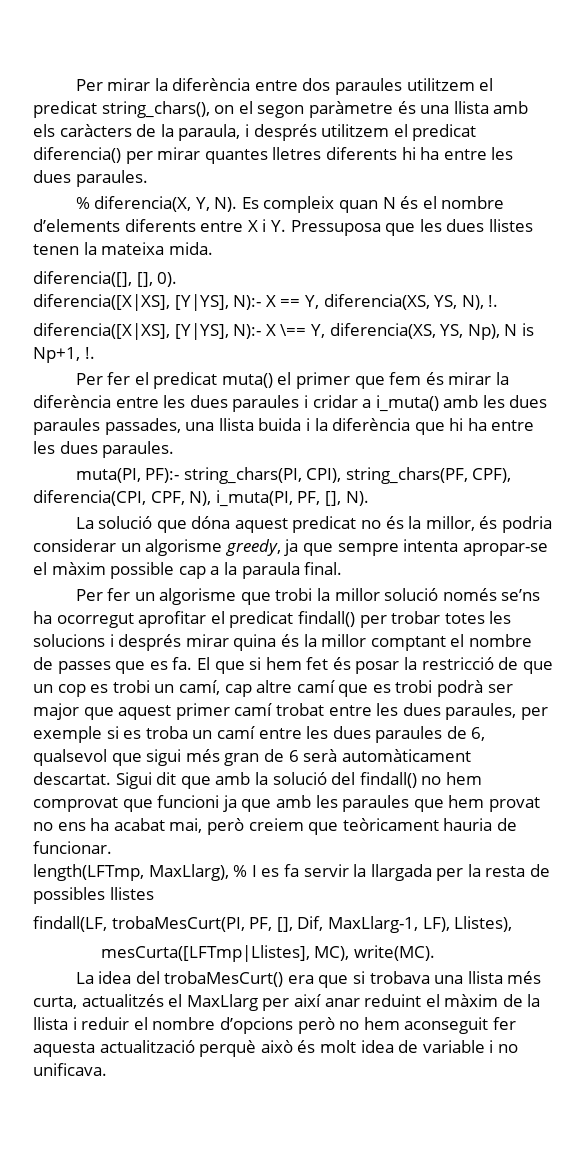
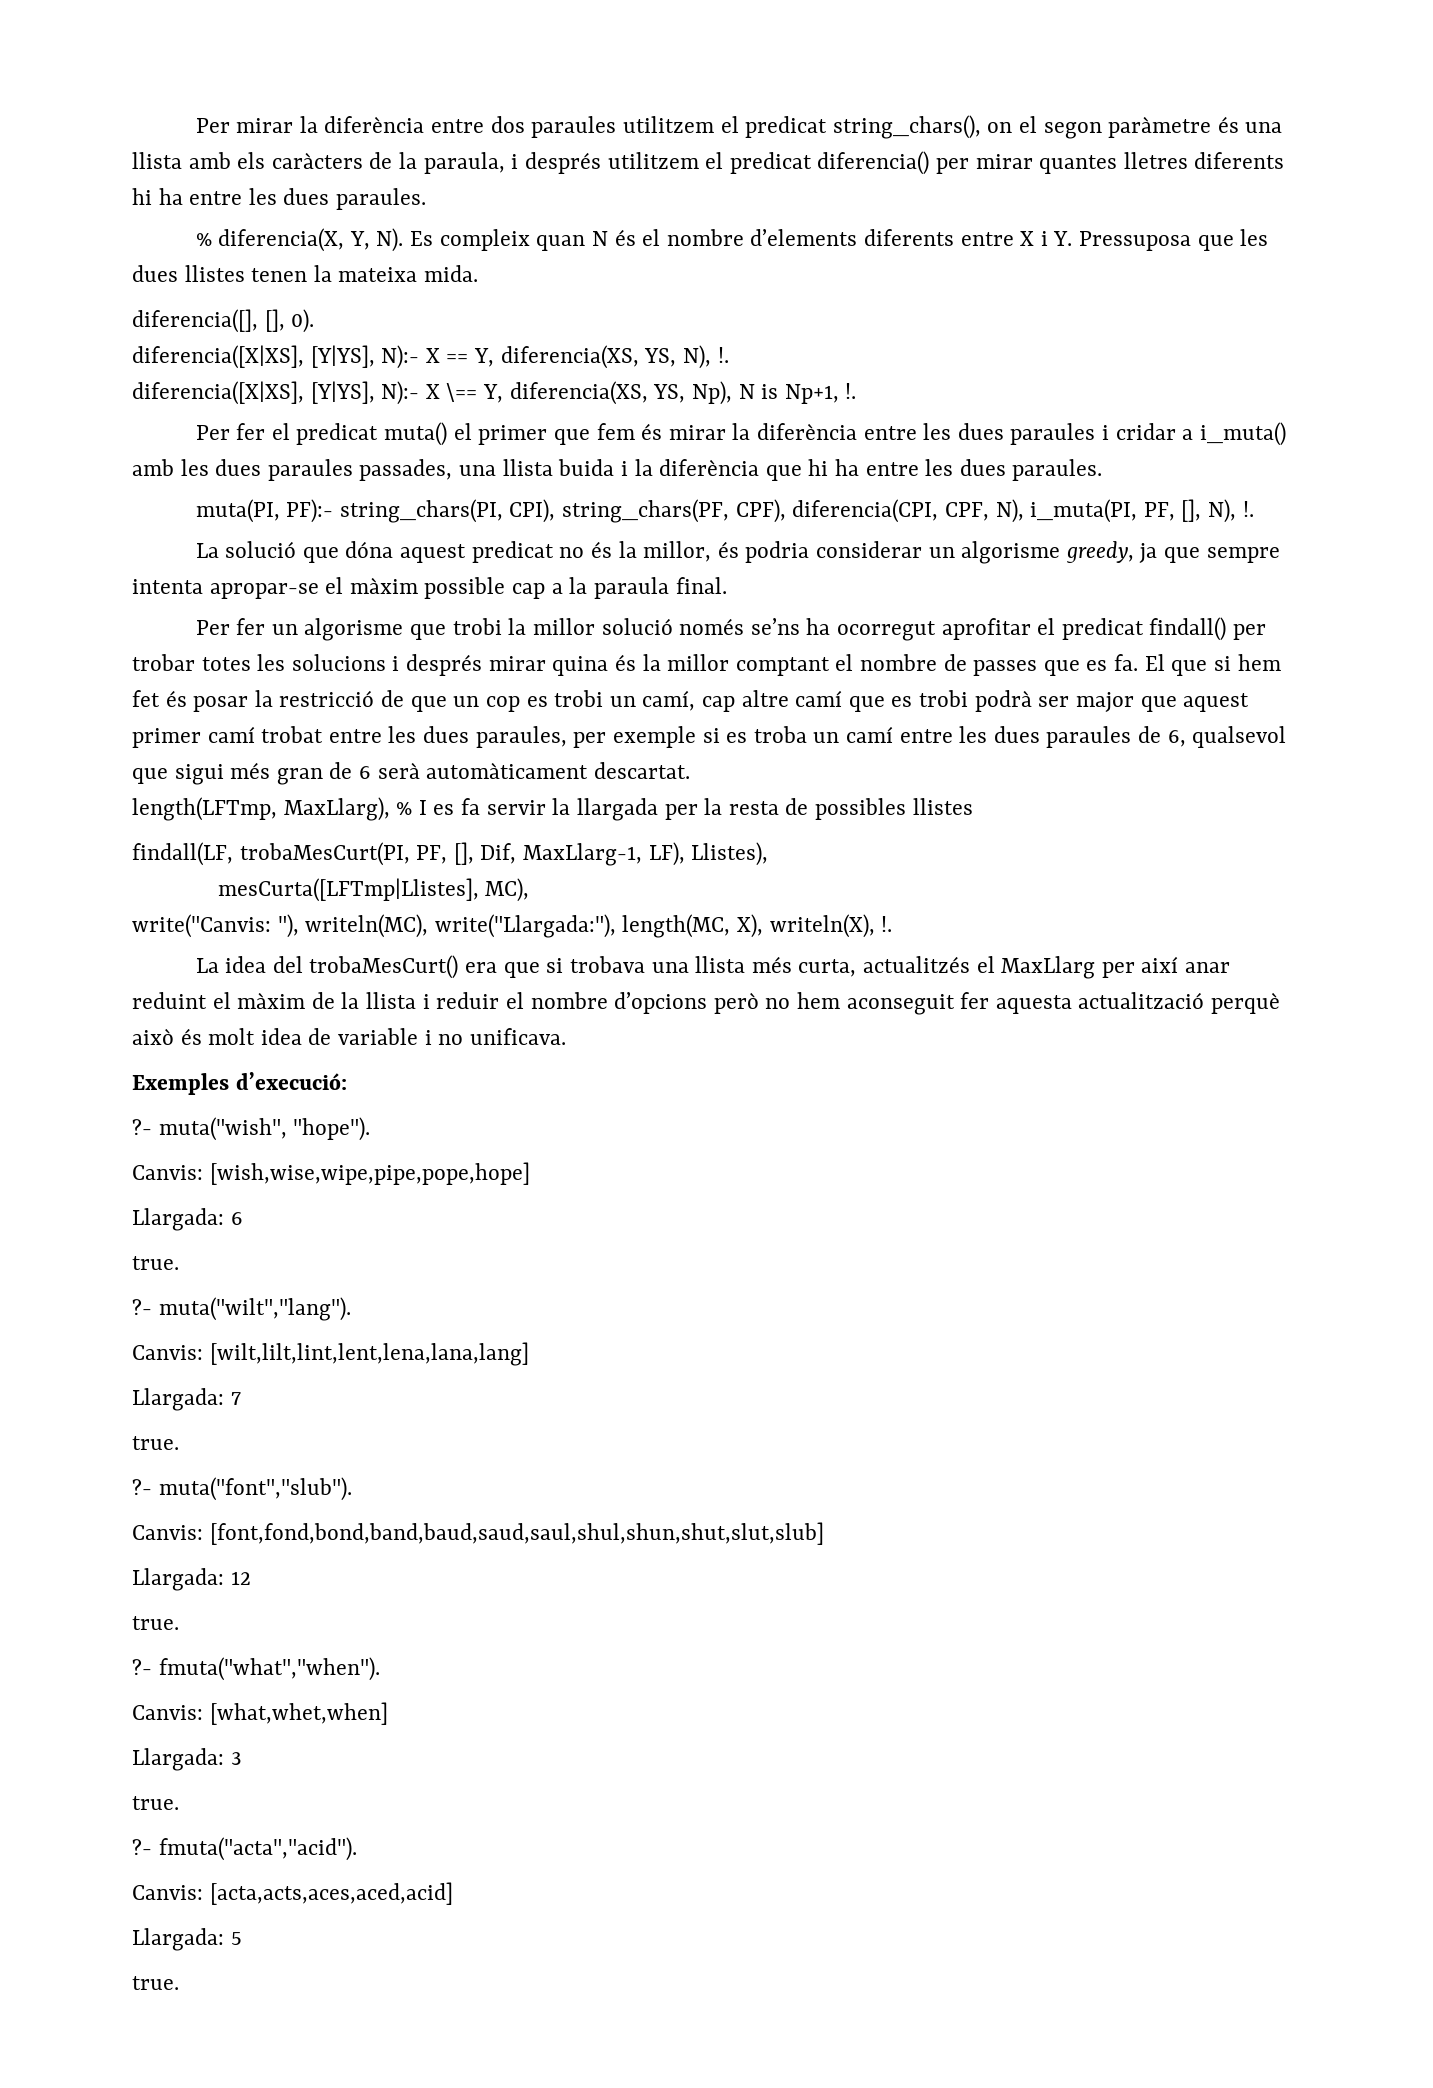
- muta(PI, PF):- string_chars(PI, CPI), string_chars(PF, CPF), diferencia(CPI, CPF, N), i_muta(PI, PF, [], N).
+ muta(PI, PF):- string_chars(PI, CPI), string_chars(PF, CPF), diferencia(CPI, CPF, N), i_muta(PI, PF, [], N), !.
- Sigui dit que amb la solució del findall() no hem comprovat que funcioni ja que amb les paraules que hem provat no ens ha acabat mai, però creiem que teòricament hauria de funcionar.
- mesCurta([LFTmp|Llistes], MC), write(MC).
+ mesCurta([LFTmp|Llistes], MC),
+ write("Canvis: "), writeln(MC), write("Llargada:"), length(MC, X), writeln(X), !.
+ Exemples d’execució:
+ ?- muta("wish", "hope").
+ Canvis: [wish,wise,wipe,pipe,pope,hope]
+ Llargada: 6
+ true.
+ ?- muta("wilt","lang").
+ Canvis: [wilt,lilt,lint,lent,lena,lana,lang]
+ Llargada: 7
+ true.
+ ?- muta("font","slub").
+ Canvis: [font,fond,bond,band,baud,saud,saul,shul,shun,shut,slut,slub]
+ Llargada: 12
+ true.
+ ?- fmuta("what","when").
+ Canvis: [what,whet,when]
+ Llargada: 3
+ true.
+ ?- fmuta("acta","acid").
+ Canvis: [acta,acts,aces,aced,acid]
+ Llargada: 5
+ true.

